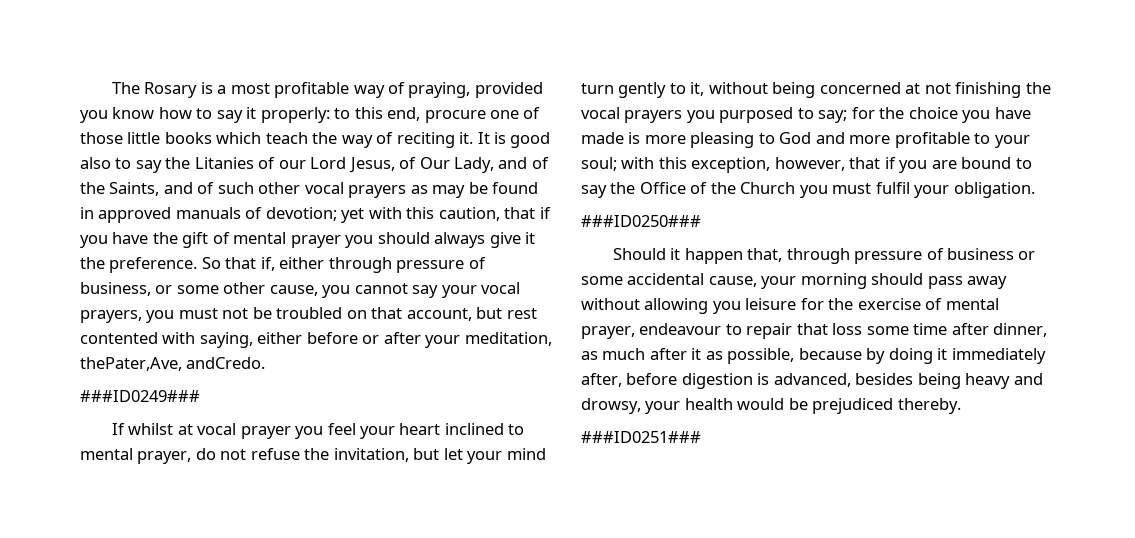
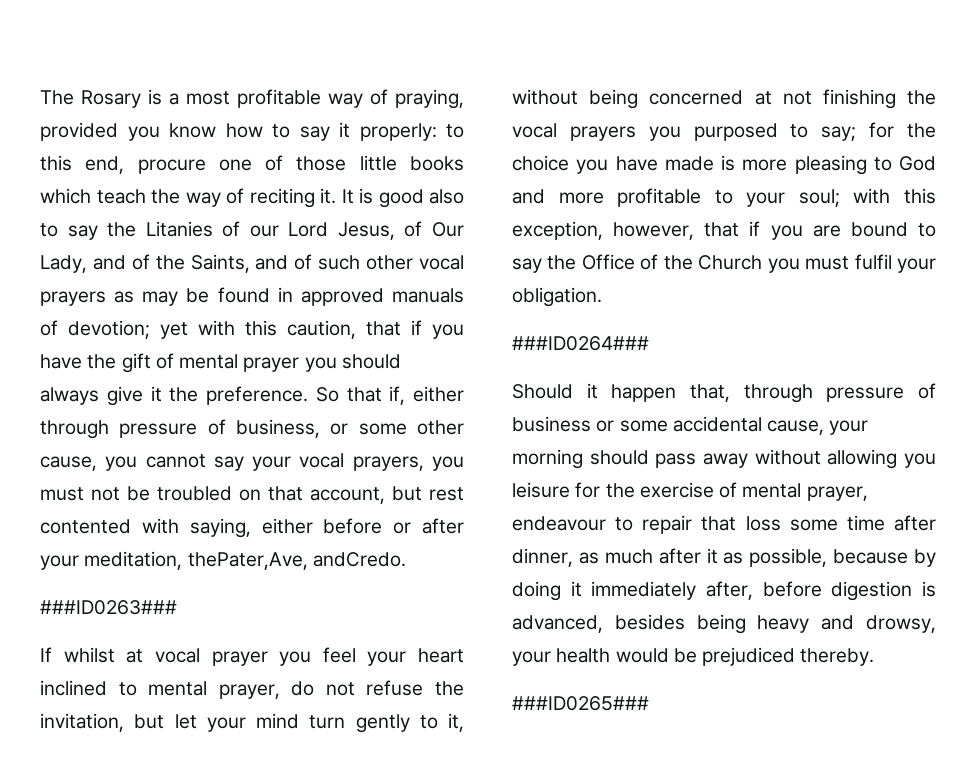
- ###ID0249###
+ ###ID0263###
- ###ID0250###
+ ###ID0264###
- ###ID0251###
+ ###ID0265###

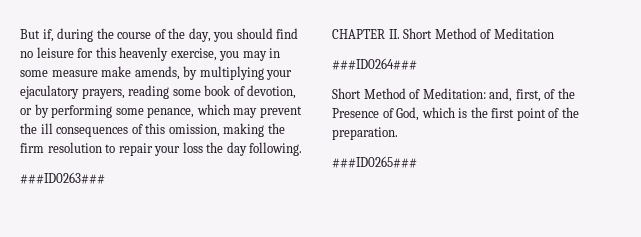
- The Rosary is a most profitable way of praying, provided you know how to say it properly: to this end, procure one of those little books which teach the way of reciting it. It is good also to say the Litanies of our Lord Jesus, of Our Lady, and of the Saints, and of such other vocal prayers as may be found in approved manuals of devotion; yet with this caution, that if you have the gift of mental prayer you should always give it the preference. So that if, either through pressure of business, or some other cause, you cannot say your vocal prayers, you must not be troubled on that account, but rest contented with saying, either before or after your meditation, thePater,Ave, andCredo.
+ But if, during the course of the day, you should find no leisure for this heavenly exercise, you may in some measure make amends, by multiplying your ejaculatory prayers, reading some book of devotion, or by performing some penance, which may prevent the ill consequences of this omission, making the firm resolution to repair your loss the day following.
  ###ID0263###
- If whilst at vocal prayer you feel your heart inclined to mental prayer, do not refuse the invitation, but let your mind turn gently to it, without being concerned at not finishing the vocal prayers you purposed to say; for the choice you have made is more pleasing to God and more profitable to your soul; with this exception, however, that if you are bound to say the Office of the Church you must fulfil your obligation.
+ CHAPTER II. Short Method of Meditation
  ###ID0264###
- Should it happen that, through pressure of business or some accidental cause, your morning should pass away without allowing you leisure for the exercise of mental prayer, endeavour to repair that loss some time after dinner, as much after it as possible, because by doing it immediately after, before digestion is advanced, besides being heavy and drowsy, your health would be prejudiced thereby.
+ Short Method of Meditation: and, first, of the Presence of God, which is the first point of the preparation.

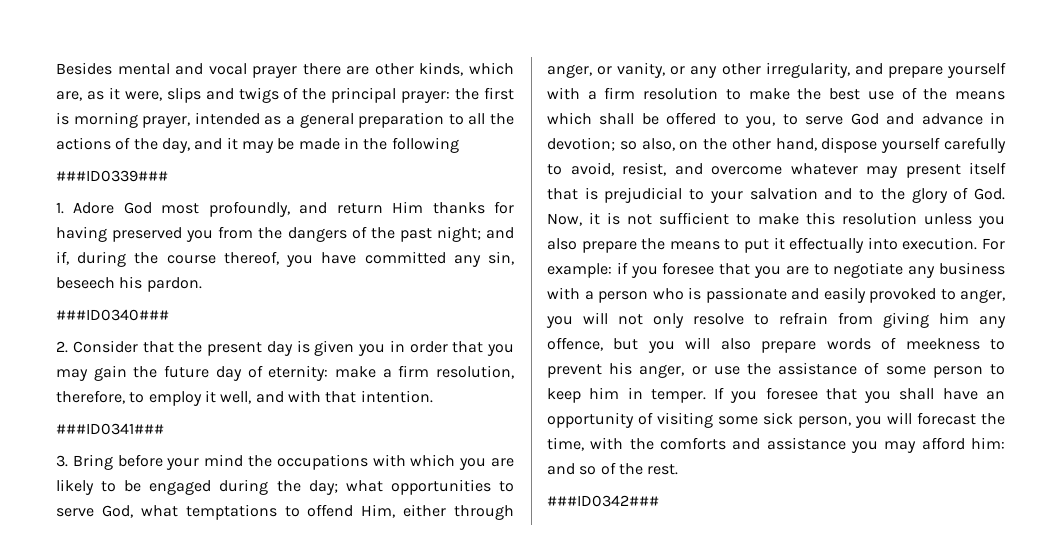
- But if, during the course of the day, you should find no leisure for this heavenly exercise, you may in some measure make amends, by multiplying your ejaculatory prayers, reading some book of devotion, or by performing some penance, which may prevent the ill consequences of this omission, making the firm resolution to repair your loss the day following.
- ###ID0263###
- CHAPTER II. Short Method of Meditation
- ###ID0264###
- Short Method of Meditation: and, first, of the Presence of God, which is the first point of the preparation.
- ###ID0265###
+ Besides mental and vocal prayer there are other kinds, which are, as it were, slips and twigs of the principal prayer: the first is morning prayer, intended as a general preparation to all the actions of the day, and it may be made in the following
+ ###ID0339###
+ 1. Adore God most profoundly, and return Him thanks for having preserved you from the dangers of the past night; and if, during the course thereof, you have committed any sin, beseech his pardon.
+ ###ID0340###
+ 2. Consider that the present day is given you in order that you may gain the future day of eternity: make a firm resolution, therefore, to employ it well, and with that intention.
+ ###ID0341###
+ 3. Bring before your mind the occupations with which you are likely to be engaged during the day; what opportunities to serve God, what temptations to offend Him, either through anger, or vanity, or any other irregularity, and prepare yourself with a firm resolution to make the best use of the means which shall be offered to you, to serve God and advance in devotion; so also, on the other hand, dispose yourself carefully to avoid, resist, and overcome whatever may present itself that is prejudicial to your salvation and to the glory of God. Now, it is not sufficient to make this resolution unless you also prepare the means to put it effectually into execution. For example: if you foresee that you are to negotiate any business with a person who is passionate and easily provoked to anger, you will not only resolve to refrain from giving him any offence, but you will also prepare words of meekness to prevent his anger, or use the assistance of some person to keep him in temper. If you foresee that you shall have an opportunity of visiting some sick person, you will forecast the time, with the comforts and assistance you may afford him: and so of the rest.
+ ###ID0342###

